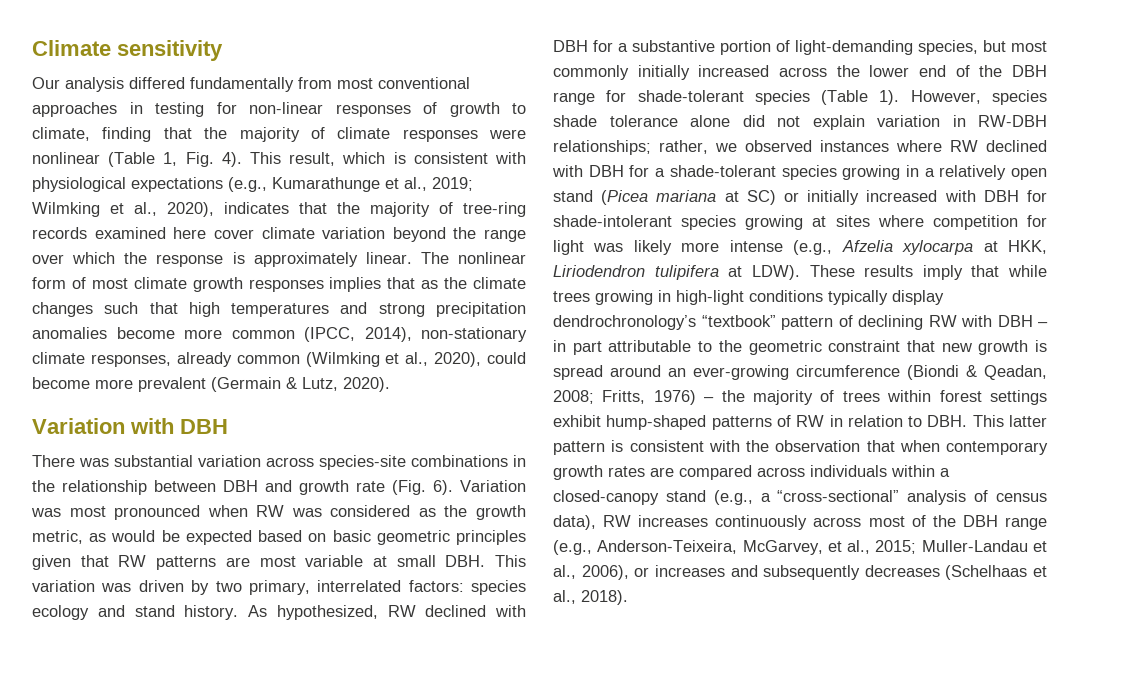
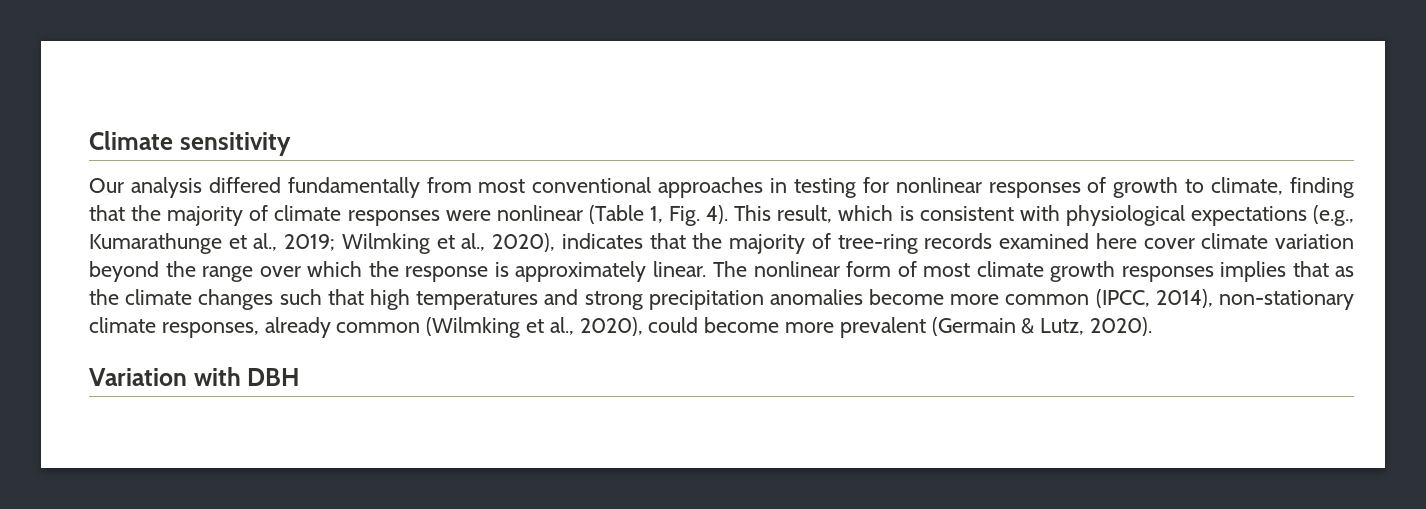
- Our analysis differed fundamentally from most conventional approaches in testing for non-linear responses of growth to climate, finding that the majority of climate responses were nonlinear (Table 1, Fig. 4).
+ Our analysis differed fundamentally from most conventional approaches in testing for nonlinear responses of growth to climate, finding that the majority of climate responses were nonlinear (Table 1, Fig. 4).
- There was substantial variation across species-site combinations in the relationship between DBH and growth rate (Fig. 6). Variation was most pronounced when RW was considered as the growth metric, as would be expected based on basic geometric principles given that RW patterns are most variable at small DBH. This variation was driven by two primary, interrelated factors: species ecology and stand history. As hypothesized, RW declined with DBH for a substantive portion of light-demanding species, but most commonly initially increased across the lower end of the DBH range for shade-tolerant species (Table 1). However, species shade tolerance alone did not explain variation in RW-DBH relationships; rather, we observed instances where RW declined with DBH for a shade-tolerant species growing in a relatively open stand (Picea mariana at SC) or initially increased with DBH for shade-intolerant species growing at sites where competition for light was likely more intense (e.g., Afzelia xylocarpa at HKK, Liriodendron tulipifera at LDW). These results imply that while trees growing in high-light conditions typically display dendrochronology’s “textbook” pattern of declining RW with DBH – in part attributable to the geometric constraint that new growth is spread around an ever-growing circumference (Biondi & Qeadan, 2008; Fritts, 1976) – the majority of trees within forest settings exhibit hump-shaped patterns of RW in relation to DBH. This latter pattern is consistent with the observation that when contemporary growth rates are compared across individuals within a closed-canopy stand (e.g., a “cross-sectional” analysis of census data), RW increases continuously across most of the DBH range (e.g., Anderson-Teixeira, McGarvey, et al., 2015; Muller-Landau et al., 2006), or increases and subsequently decreases (Schelhaas et al., 2018).

